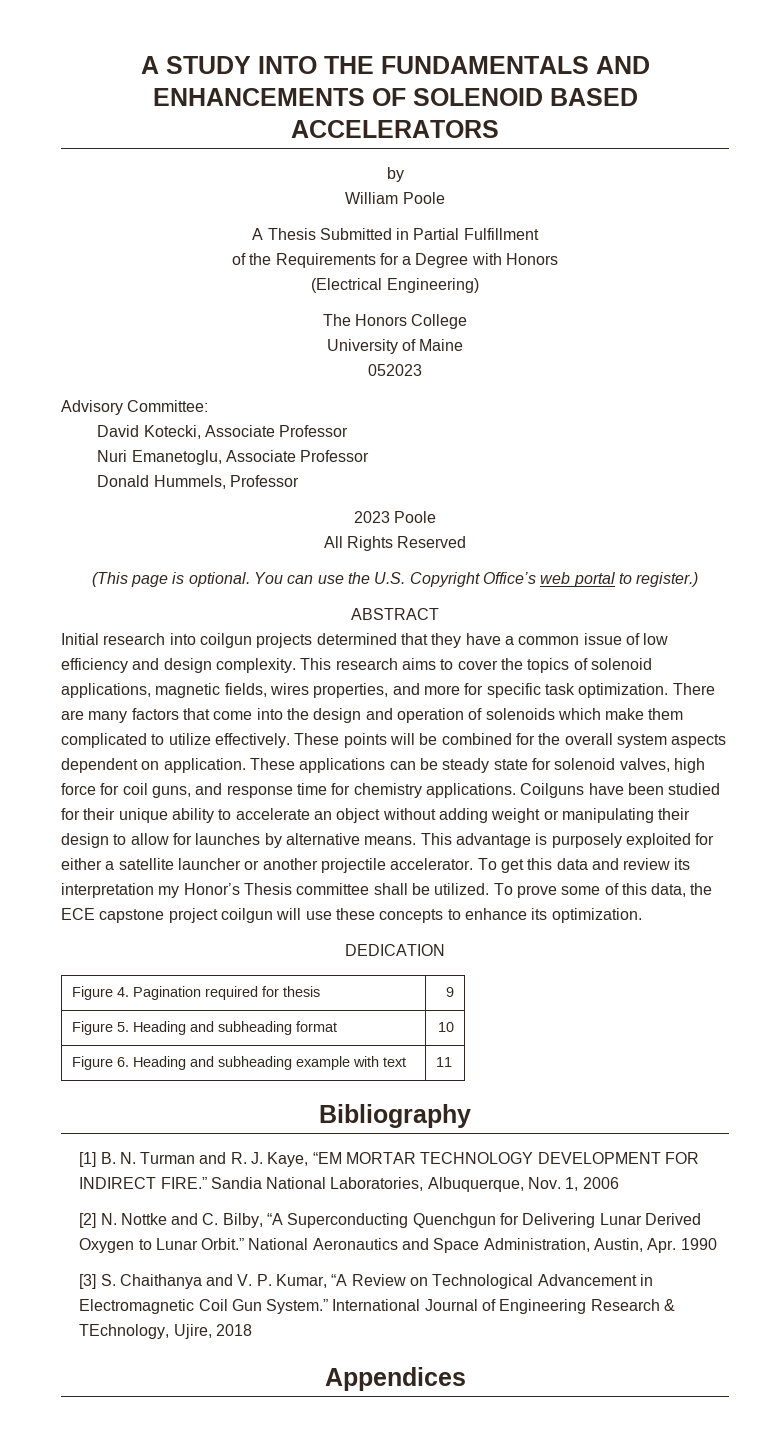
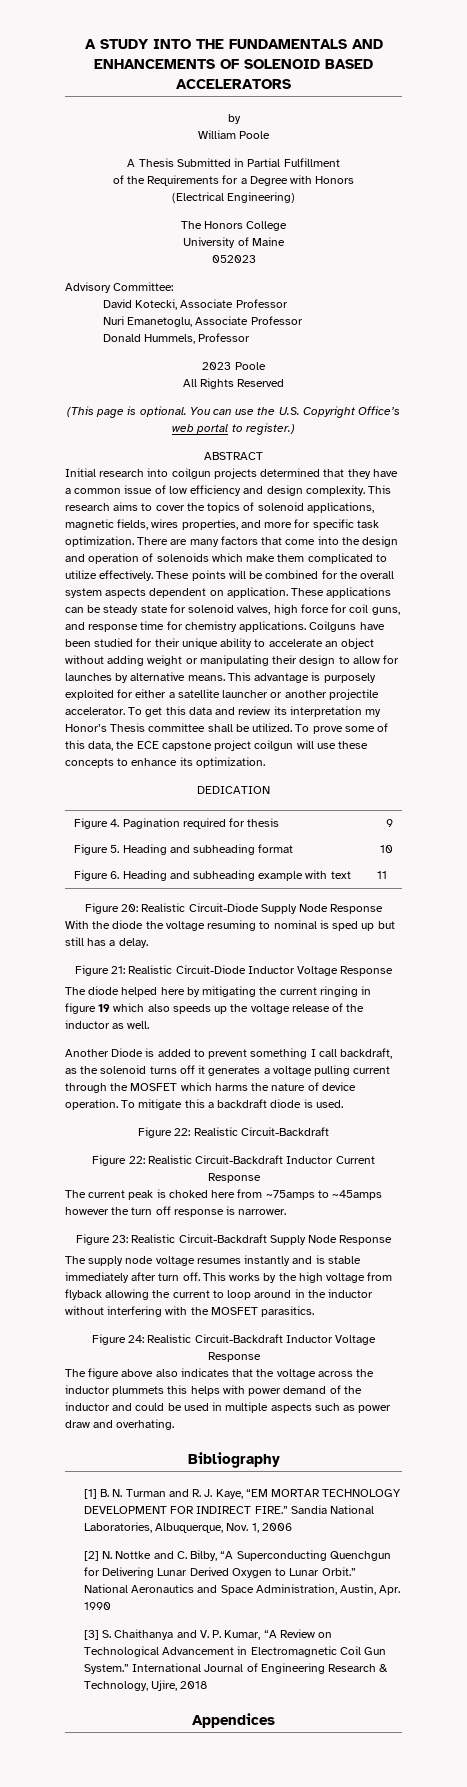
+ Figure 20: Realistic Circuit-Diode Supply Node Response
+ With the diode the voltage resuming to nominal is sped up but still has a delay.
+ Figure 21: Realistic Circuit-Diode Inductor Voltage Response
+ The diode helped here by mitigating the current ringing in figure 19 which also speeds up the voltage release of the inductor as well.
+ Another Diode is added to prevent something I call backdraft, as the solenoid turns off it generates a voltage pulling current through the MOSFET which harms the nature of device operation. To mitigate this a backdraft diode is used.
+ Figure 22: Realistic Circuit-Backdraft
+ Figure 22: Realistic Circuit-Backdraft Inductor Current Response
+ The current peak is choked here from ~75amps to ~45amps however the turn off response is narrower.
+ Figure 23: Realistic Circuit-Backdraft Supply Node Response
+ The supply node voltage resumes instantly and is stable immediately after turn off. This works by the high voltage from flyback allowing the current to loop around in the inductor without interfering with the MOSFET parasitics.
+ Figure 24: Realistic Circuit-Backdraft Inductor Voltage Response
+ The figure above also indicates that the voltage across the inductor plummets this helps with power demand of the inductor and could be used in multiple aspects such as power draw and overhating.
- International Journal of Engineering Research & TEchnology, Ujire, 2018
+ International Journal of Engineering Research & Technology, Ujire, 2018

